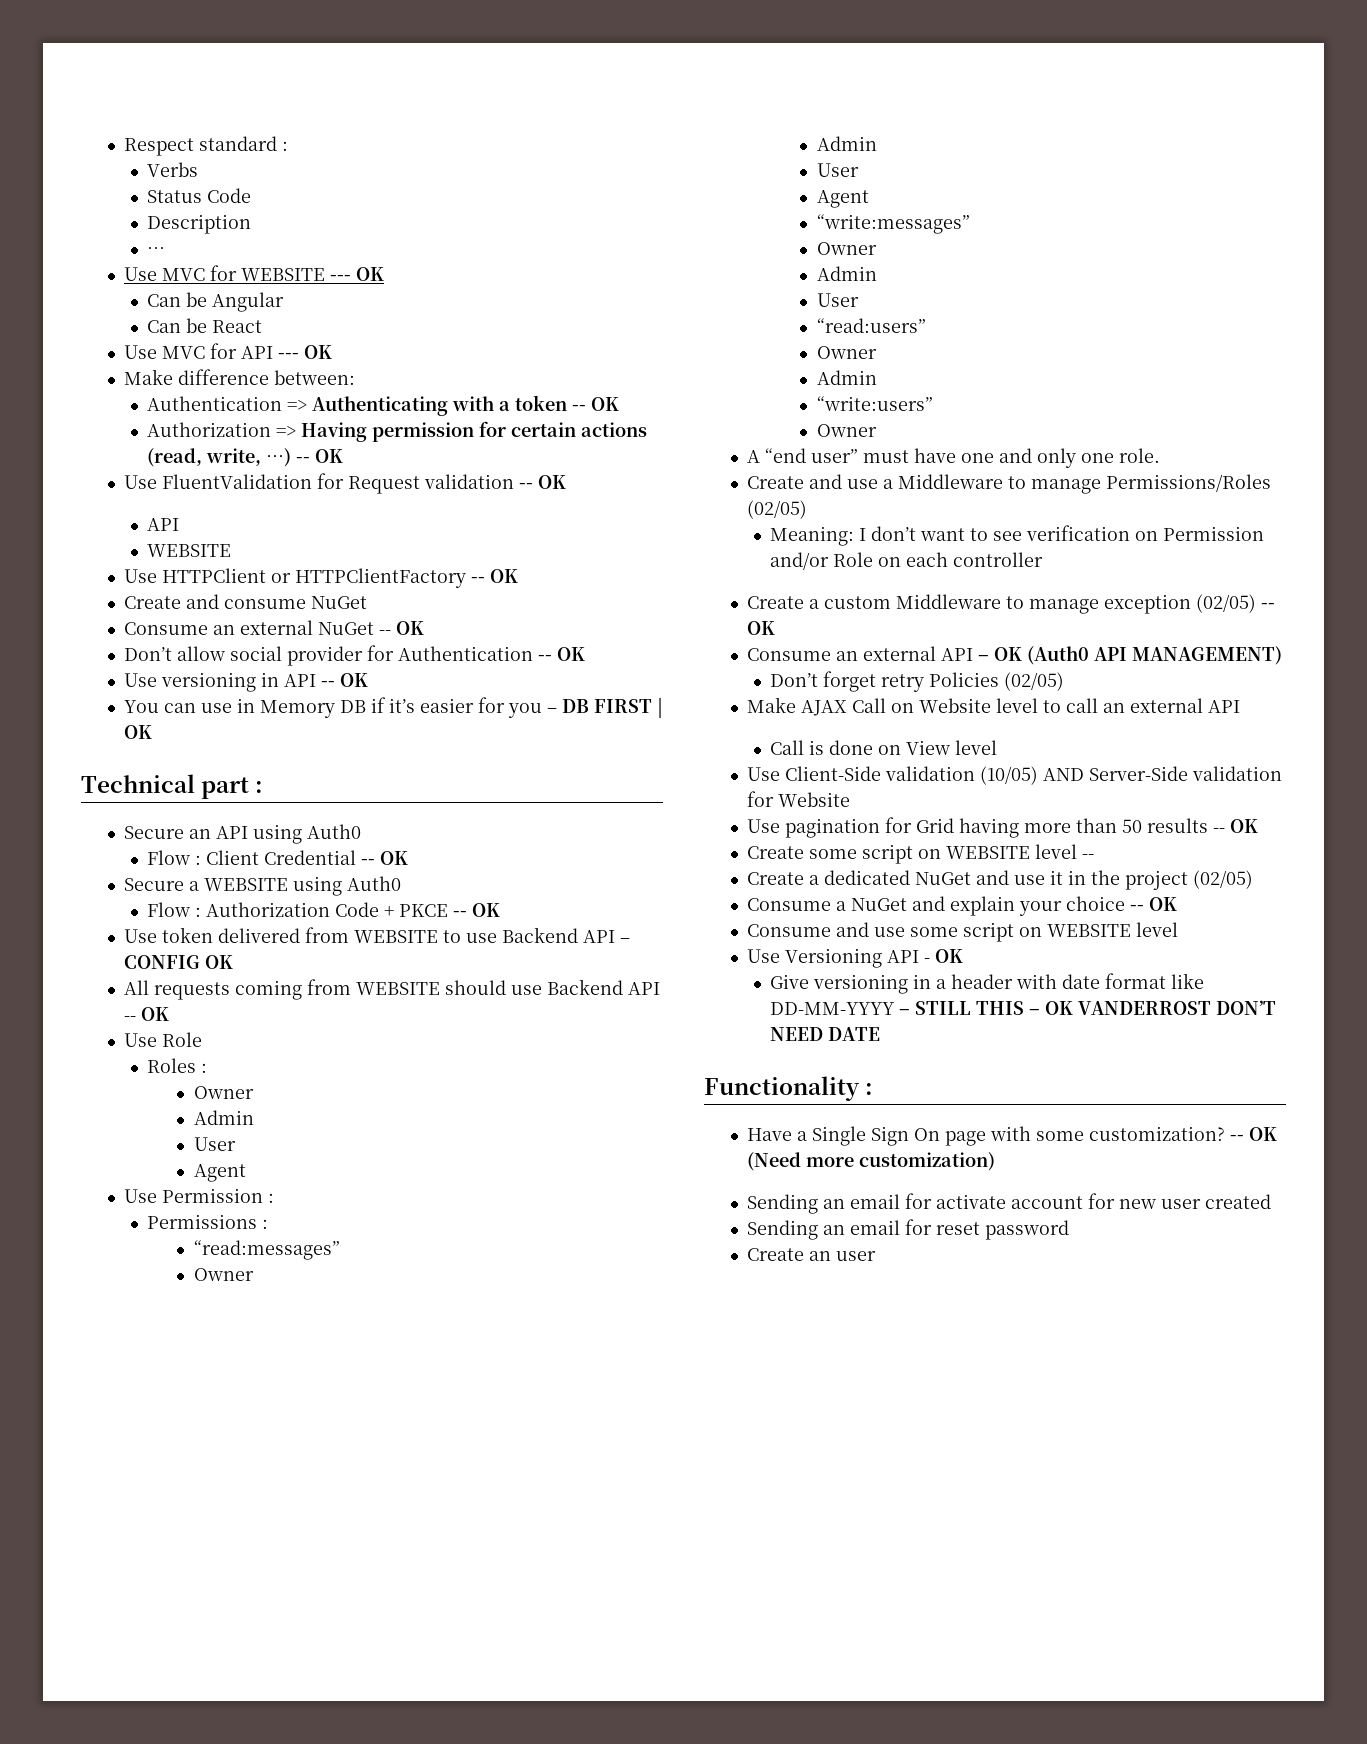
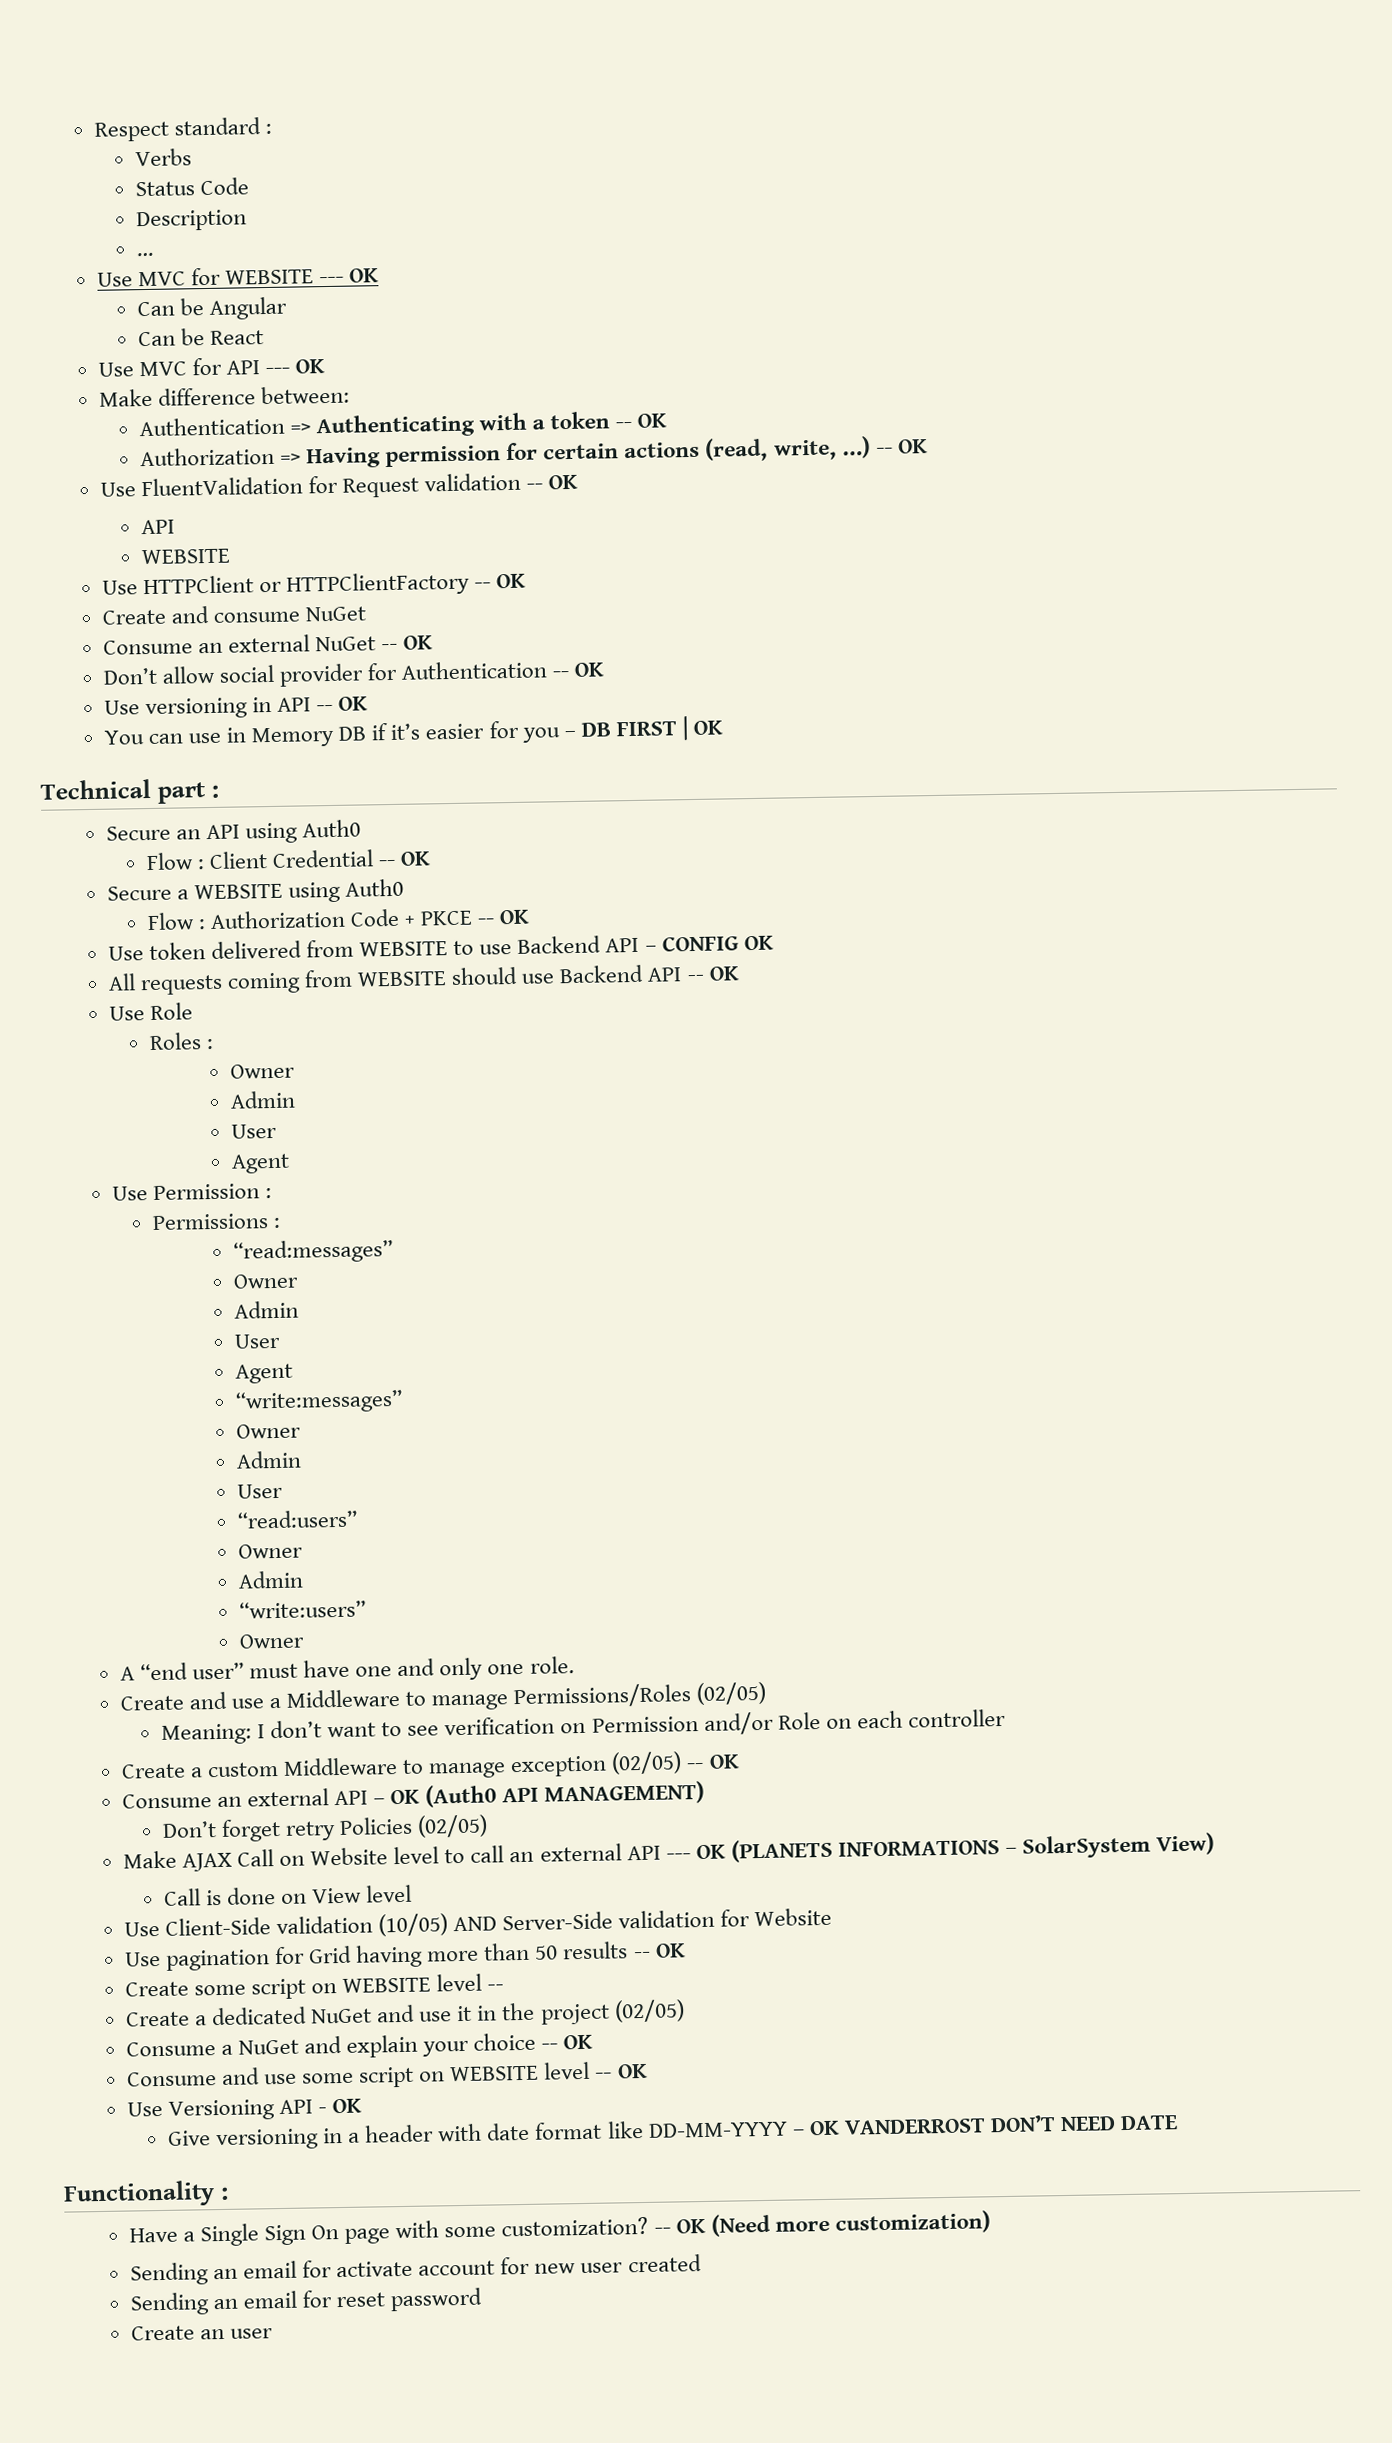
- Make AJAX Call on Website level to call an external API
+ Make AJAX Call on Website level to call an external API --- OK (PLANETS INFORMATIONS – SolarSystem View)
- Consume and use some script on WEBSITE level
+ Consume and use some script on WEBSITE level -- OK
- Give versioning in a header with date format like DD-MM-YYYY – STILL THIS – OK VANDERROST DON’T NEED DATE
+ Give versioning in a header with date format like DD-MM-YYYY – OK VANDERROST DON’T NEED DATE

